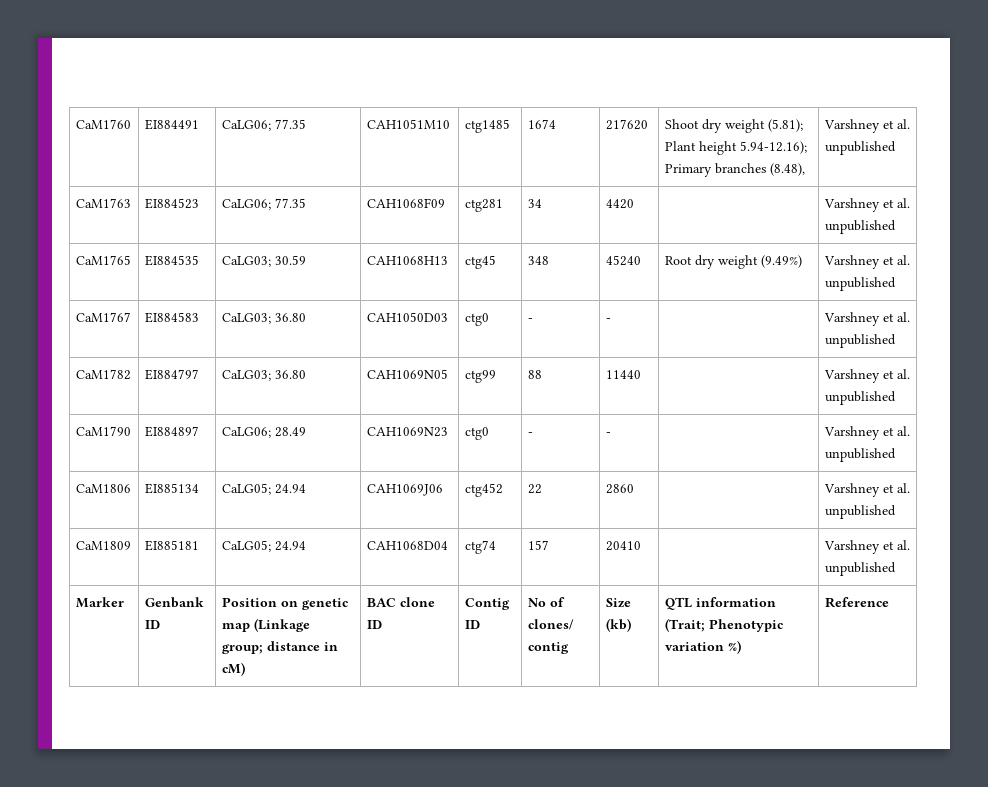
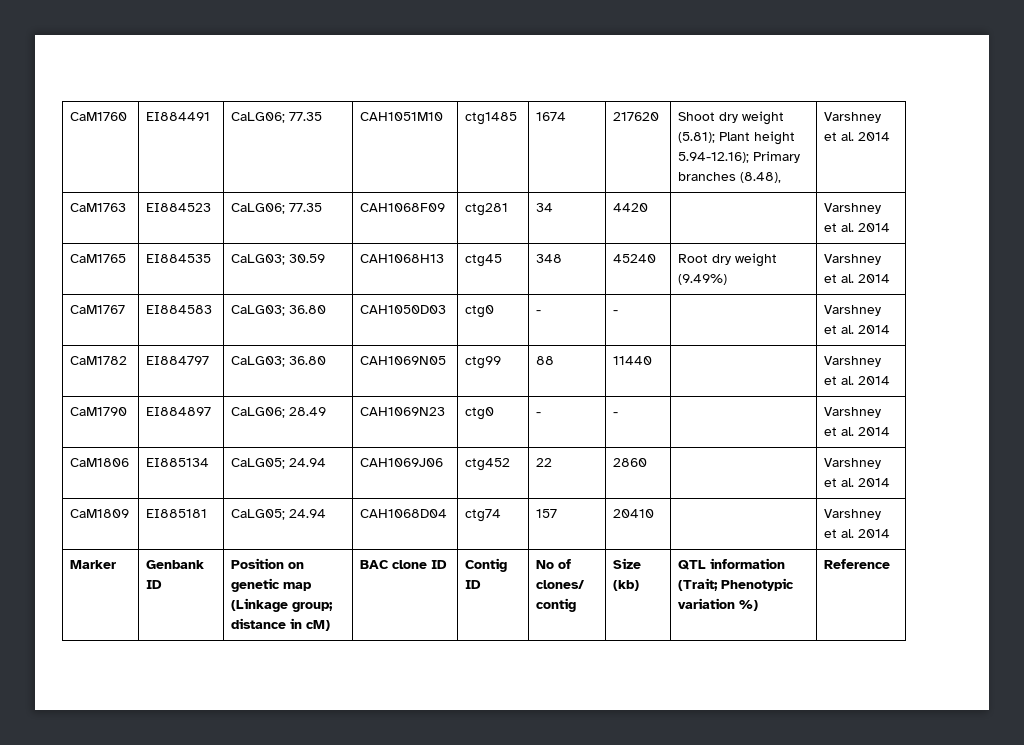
- CaM1760 | EI884491 | CaLG06; 77.35 | CAH1051M10 | ctg1485 | 1674 | 217620 | Shoot dry weight (5.81); Plant height 5.94-12.16); Primary branches (8.48), | Varshney et al. unpublished
+ CaM1760 | EI884491 | CaLG06; 77.35 | CAH1051M10 | ctg1485 | 1674 | 217620 | Shoot dry weight (5.81); Plant height 5.94-12.16); Primary branches (8.48), | Varshney et al. 2014
- CaM1763 | EI884523 | CaLG06; 77.35 | CAH1068F09 | ctg281 | 34 | 4420 | | Varshney et al. unpublished
+ CaM1763 | EI884523 | CaLG06; 77.35 | CAH1068F09 | ctg281 | 34 | 4420 | | Varshney et al. 2014
- CaM1765 | EI884535 | CaLG03; 30.59 | CAH1068H13 | ctg45 | 348 | 45240 | Root dry weight (9.49%) | Varshney et al. unpublished
+ CaM1765 | EI884535 | CaLG03; 30.59 | CAH1068H13 | ctg45 | 348 | 45240 | Root dry weight (9.49%) | Varshney et al. 2014
- CaM1767 | EI884583 | CaLG03; 36.80 | CAH1050D03 | ctg0 | - | - | | Varshney et al. unpublished
+ CaM1767 | EI884583 | CaLG03; 36.80 | CAH1050D03 | ctg0 | - | - | | Varshney et al. 2014
- CaM1782 | EI884797 | CaLG03; 36.80 | CAH1069N05 | ctg99 | 88 | 11440 | | Varshney et al. unpublished
+ CaM1782 | EI884797 | CaLG03; 36.80 | CAH1069N05 | ctg99 | 88 | 11440 | | Varshney et al. 2014
- CaM1790 | EI884897 | CaLG06; 28.49 | CAH1069N23 | ctg0 | - | - | | Varshney et al. unpublished
+ CaM1790 | EI884897 | CaLG06; 28.49 | CAH1069N23 | ctg0 | - | - | | Varshney et al. 2014
- CaM1806 | EI885134 | CaLG05; 24.94 | CAH1069J06 | ctg452 | 22 | 2860 | | Varshney et al. unpublished
+ CaM1806 | EI885134 | CaLG05; 24.94 | CAH1069J06 | ctg452 | 22 | 2860 | | Varshney et al. 2014
- CaM1809 | EI885181 | CaLG05; 24.94 | CAH1068D04 | ctg74 | 157 | 20410 | | Varshney et al. unpublished
+ CaM1809 | EI885181 | CaLG05; 24.94 | CAH1068D04 | ctg74 | 157 | 20410 | | Varshney et al. 2014

